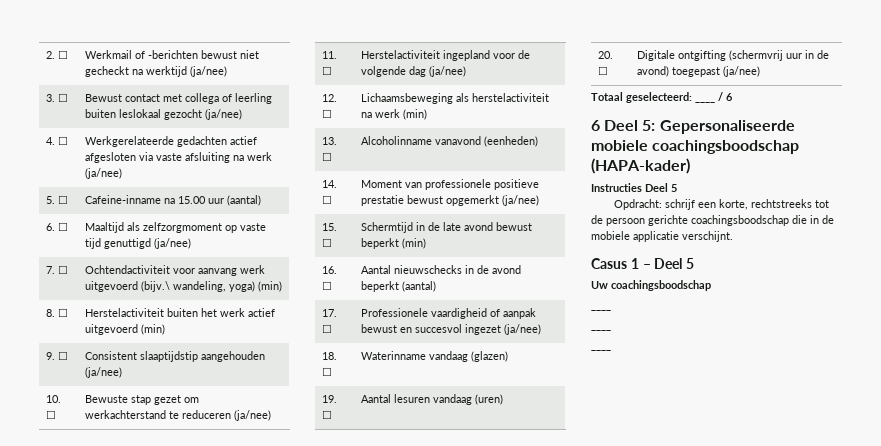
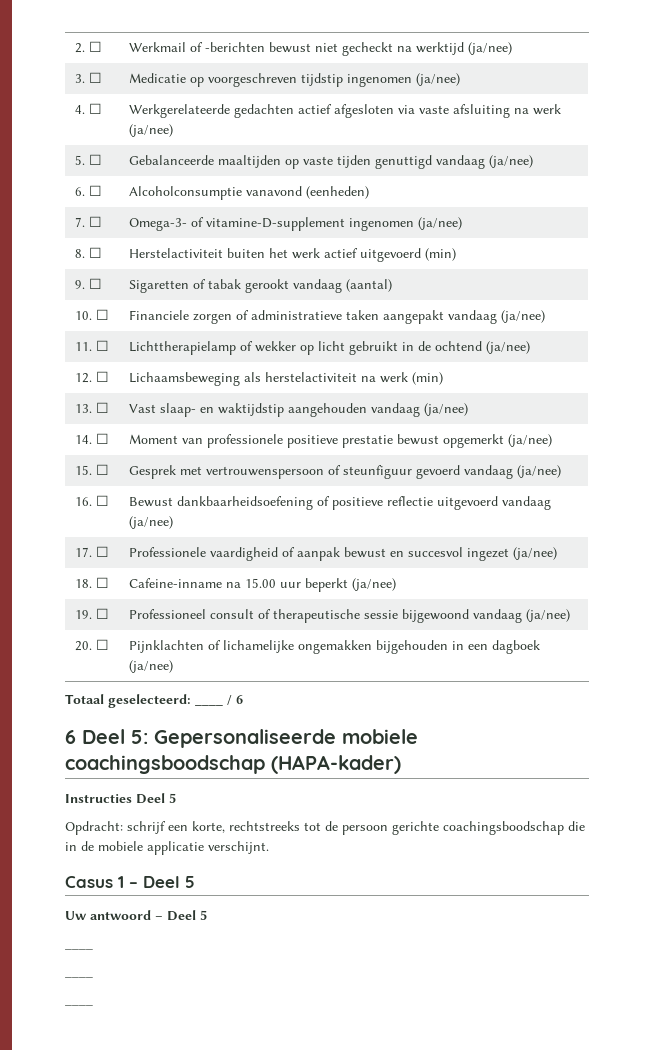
- 3. ☐ | Bewust contact met collega of leerling buiten leslokaal gezocht (ja/nee)
+ 3. ☐ | Medicatie op voorgeschreven tijdstip ingenomen (ja/nee)
- 5. ☐ | Cafeine-inname na 15.00 uur (aantal)
- 6. ☐ | Maaltijd als zelfzorgmoment op vaste tijd genuttigd (ja/nee)
- 7. ☐ | Ochtendactiviteit voor aanvang werk uitgevoerd (bijv.\ wandeling, yoga) (min)
+ 5. ☐ | Gebalanceerde maaltijden op vaste tijden genuttigd vandaag (ja/nee)
+ 6. ☐ | Alcoholconsumptie vanavond (eenheden)
+ 7. ☐ | Omega-3- of vitamine-D-supplement ingenomen (ja/nee)
- 9. ☐ | Consistent slaaptijdstip aangehouden (ja/nee)
- 10. ☐ | Bewuste stap gezet om werkachterstand te reduceren (ja/nee)
- 11. ☐ | Herstelactiviteit ingepland voor de volgende dag (ja/nee)
+ 9. ☐ | Sigaretten of tabak gerookt vandaag (aantal)
+ 10. ☐ | Financiele zorgen of administratieve taken aangepakt vandaag (ja/nee)
+ 11. ☐ | Lichttherapielamp of wekker op licht gebruikt in de ochtend (ja/nee)
- 13. ☐ | Alcoholinname vanavond (eenheden)
+ 13. ☐ | Vast slaap- en waktijdstip aangehouden vandaag (ja/nee)
- 15. ☐ | Schermtijd in de late avond bewust beperkt (min)
- 16. ☐ | Aantal nieuwschecks in de avond beperkt (aantal)
+ 15. ☐ | Gesprek met vertrouwenspersoon of steunfiguur gevoerd vandaag (ja/nee)
+ 16. ☐ | Bewust dankbaarheidsoefening of positieve reflectie uitgevoerd vandaag (ja/nee)
- 18. ☐ | Waterinname vandaag (glazen)
- 19. ☐ | Aantal lesuren vandaag (uren)
- 20. ☐ | Digitale ontgifting (schermvrij uur in de avond) toegepast (ja/nee)
+ 18. ☐ | Cafeine-inname na 15.00 uur beperkt (ja/nee)
+ 19. ☐ | Professioneel consult of therapeutische sessie bijgewoond vandaag (ja/nee)
+ 20. ☐ | Pijnklachten of lichamelijke ongemakken bijgehouden in een dagboek (ja/nee)
- Uw coachingsboodschap
+ Uw antwoord – Deel 5

